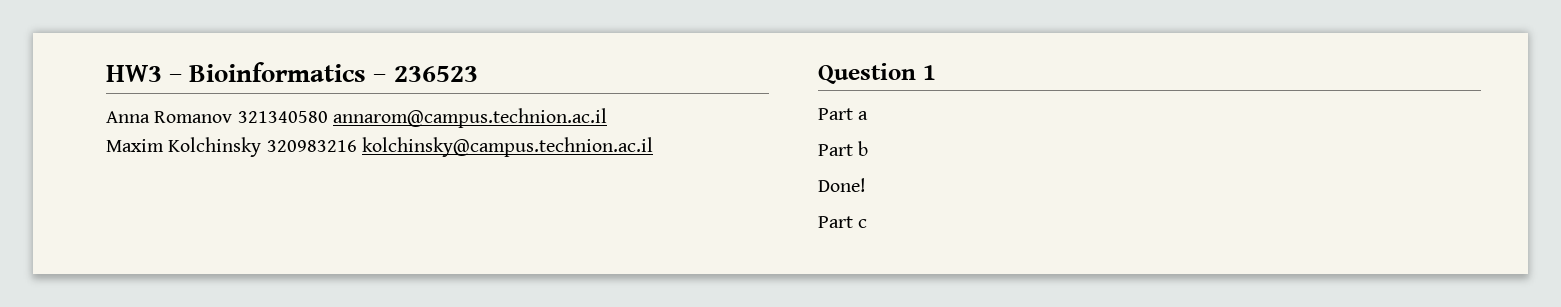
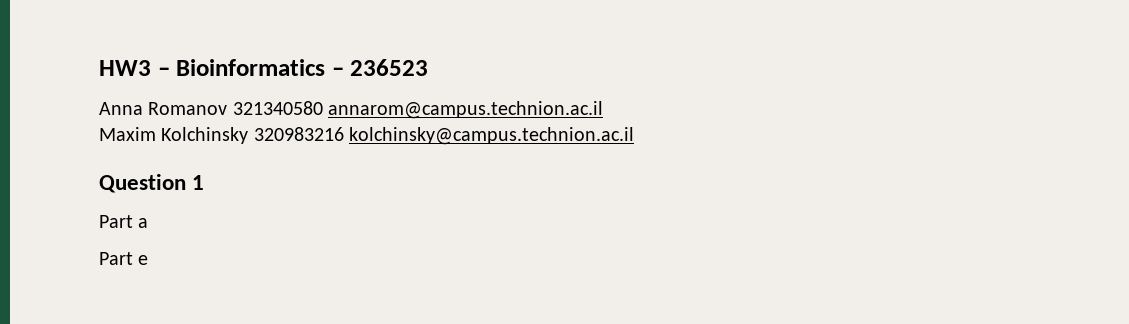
- Part b
- Done!
- Part c
+ Part e

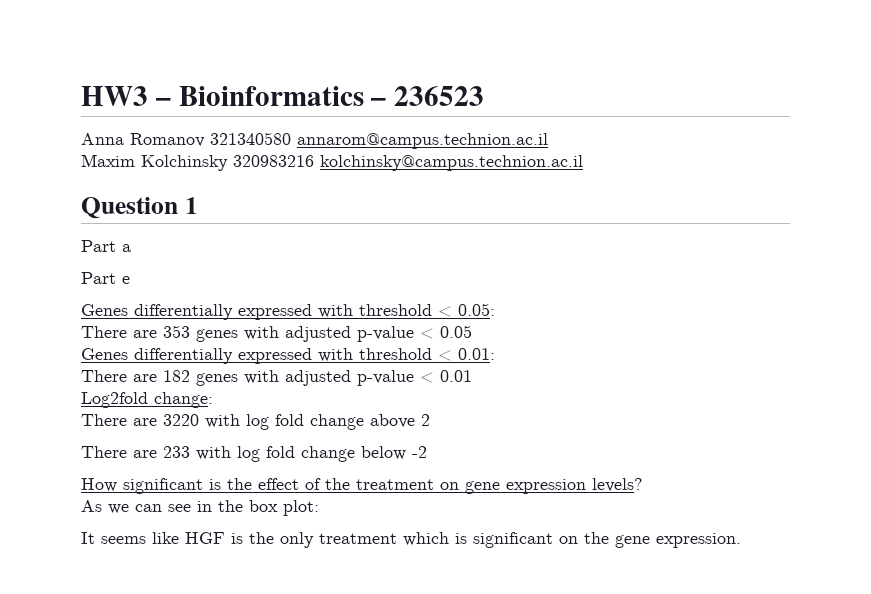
+ Genes differentially expressed with threshold < 0.05:
+ There are 353 genes with adjusted p-value < 0.05
+ Genes differentially expressed with threshold < 0.01:
+ There are 182 genes with adjusted p-value < 0.01
+ Log2fold change:
+ There are 3220 with log fold change above 2
+ There are 233 with log fold change below -2
+ How significant is the effect of the treatment on gene expression levels?
+ As we can see in the box plot:
+ It seems like HGF is the only treatment which is significant on the gene expression.

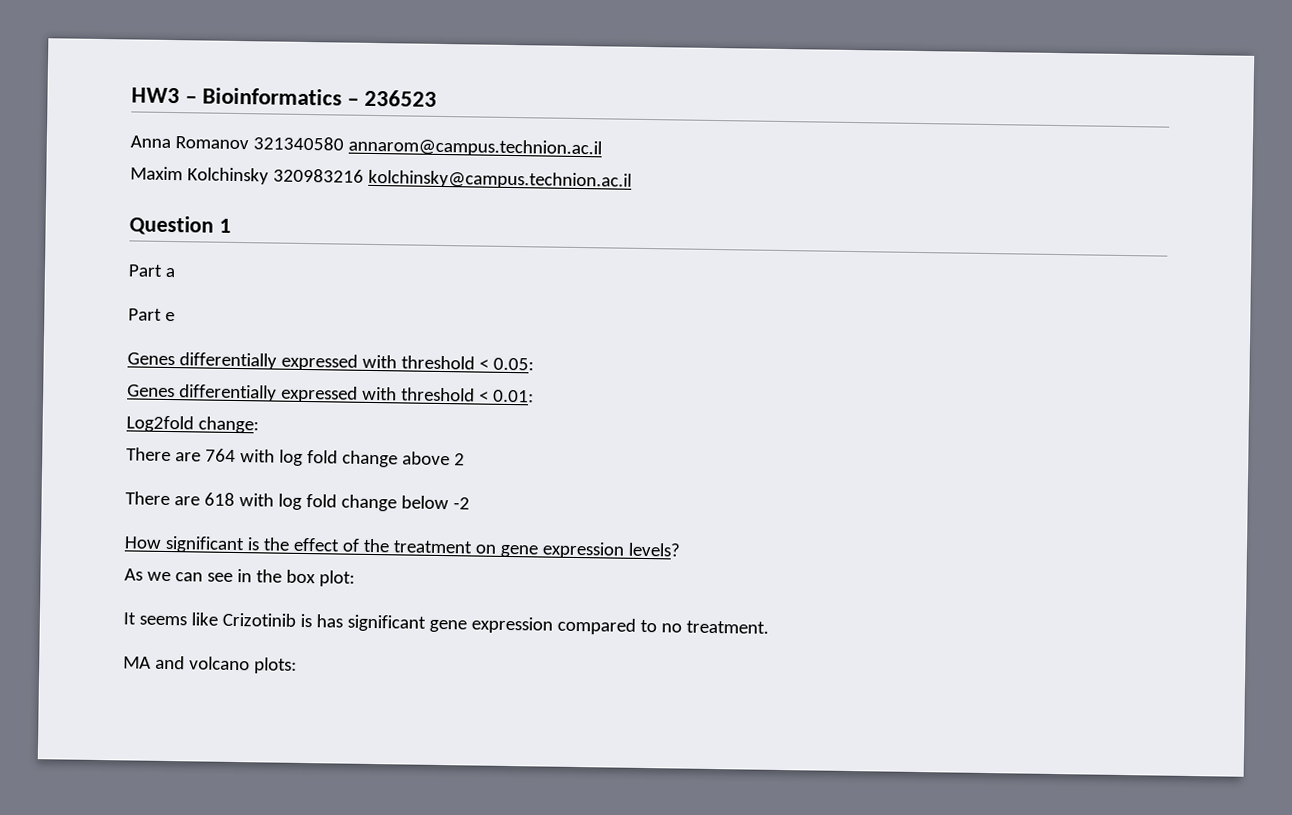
- There are 353 genes with adjusted p-value < 0.05
- There are 182 genes with adjusted p-value < 0.01
- There are 3220 with log fold change above 2
+ There are 764 with log fold change above 2
- There are 233 with log fold change below -2
+ There are 618 with log fold change below -2
- It seems like HGF is the only treatment which is significant on the gene expression.
+ It seems like Crizotinib is has significant gene expression compared to no treatment.
+ MA and volcano plots:

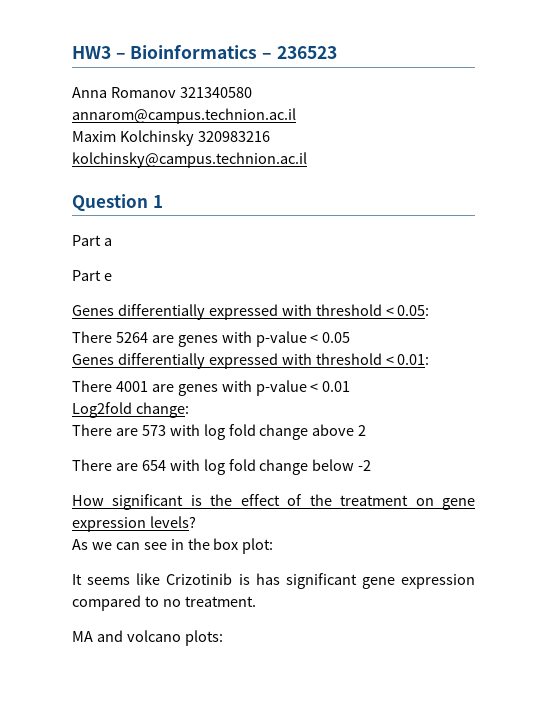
+ There 5264 are genes with p-value < 0.05
+ There 4001 are genes with p-value < 0.01
- There are 764 with log fold change above 2
+ There are 573 with log fold change above 2
- There are 618 with log fold change below -2
+ There are 654 with log fold change below -2

